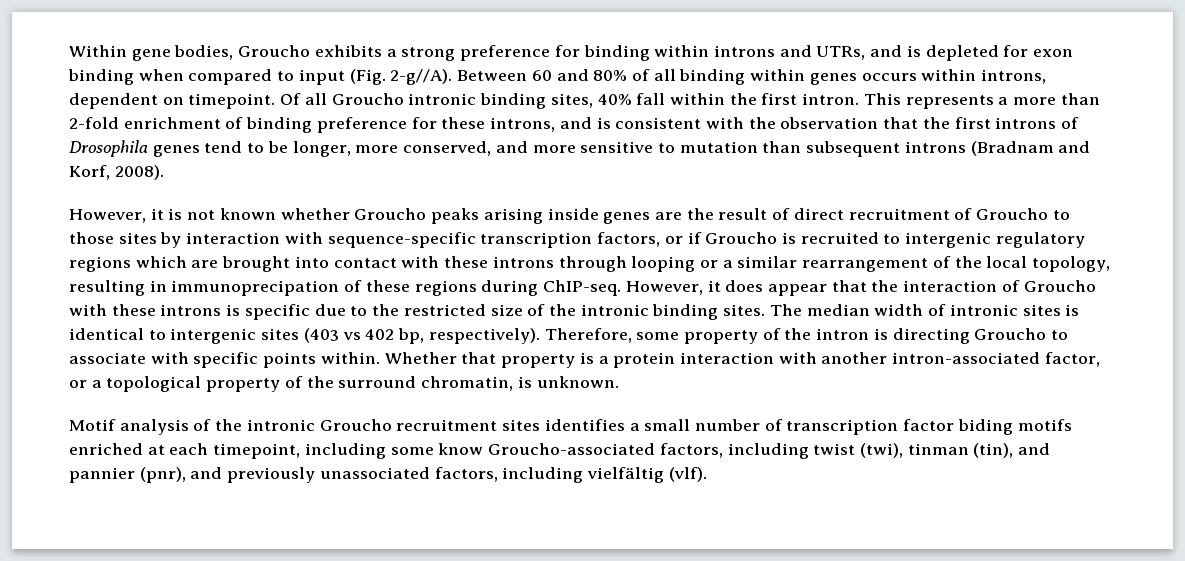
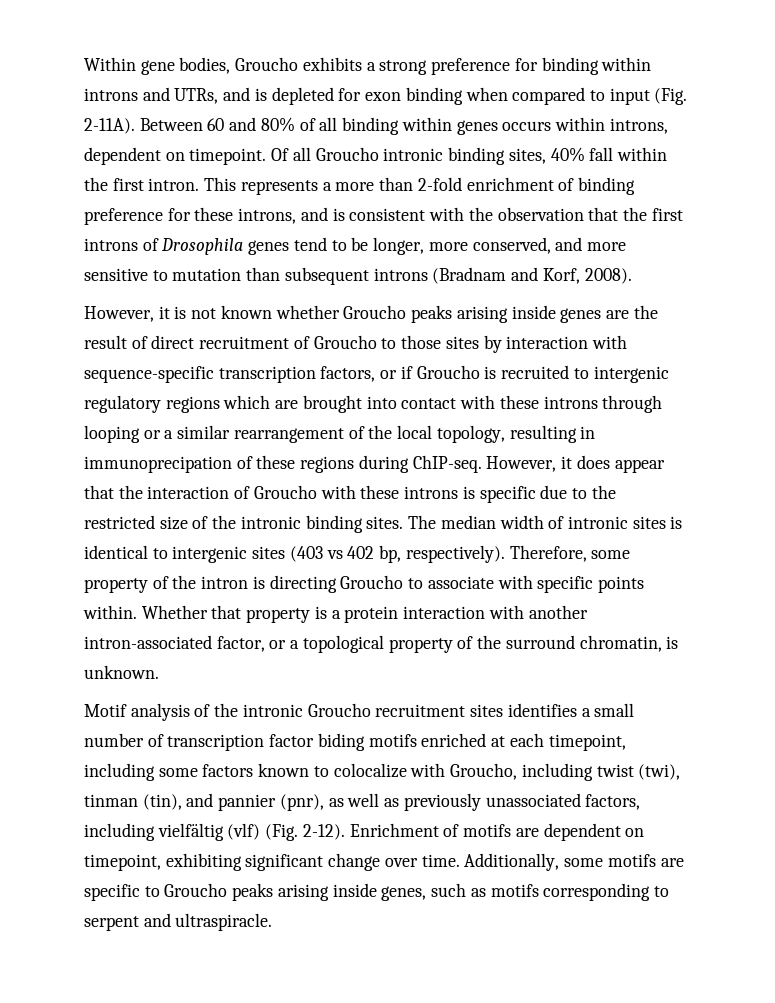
- Within gene bodies, Groucho exhibits a strong preference for binding within introns and UTRs, and is depleted for exon binding when compared to input (Fig. 2-g//A).
+ Within gene bodies, Groucho exhibits a strong preference for binding within introns and UTRs, and is depleted for exon binding when compared to input (Fig. 2-11A).
- Motif analysis of the intronic Groucho recruitment sites identifies a small number of transcription factor biding motifs enriched at each timepoint, including some know Groucho-associated factors, including twist (twi), tinman (tin), and pannier (pnr), and previously unassociated factors, including vielfältig (vlf).
+ Motif analysis of the intronic Groucho recruitment sites identifies a small number of transcription factor biding motifs enriched at each timepoint, including some factors known to colocalize with Groucho, including twist (twi), tinman (tin), and pannier (pnr), as well as previously unassociated factors, including vielfältig (vlf) (Fig. 2-12). Enrichment of motifs are dependent on timepoint, exhibiting significant change over time. Additionally, some motifs are specific to Groucho peaks arising inside genes, such as motifs corresponding to serpent and ultraspiracle.

